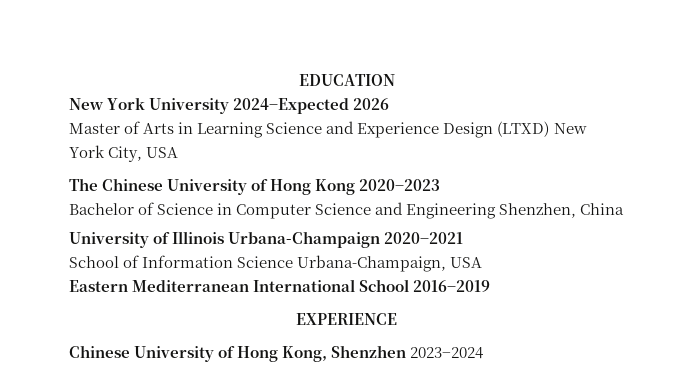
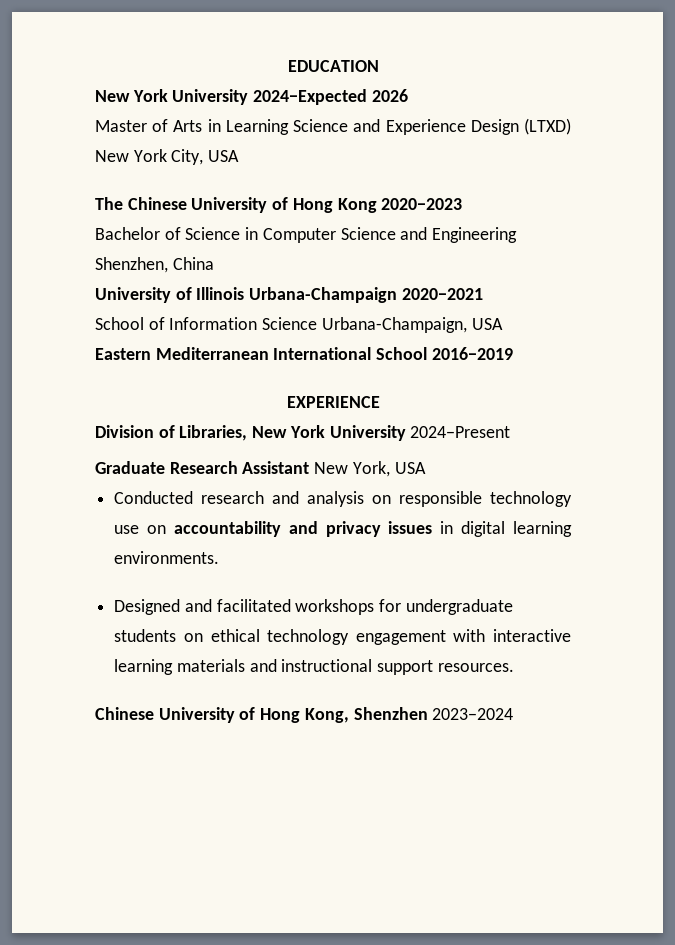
+ Division of Libraries, New York University 2024−Present
+ Graduate Research Assistant New York, USA
+ Conducted research and analysis on responsible technology use on accountability and privacy issues in digital learning environments.
+ Designed and facilitated workshops for undergraduate students on ethical technology engagement with interactive learning materials and instructional support resources.

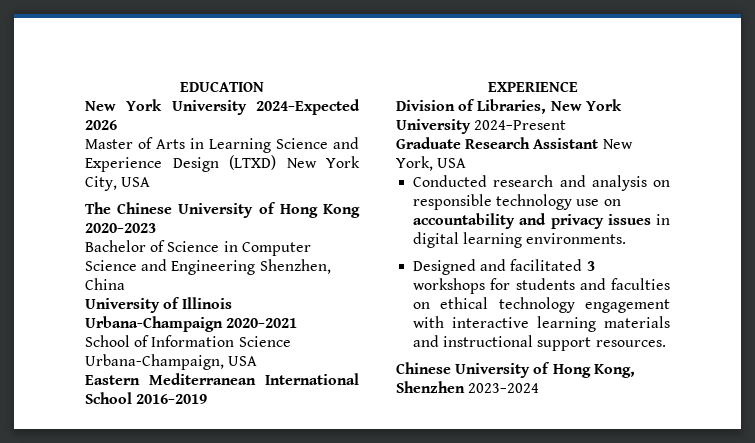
- Designed and facilitated workshops for undergraduate students on ethical technology engagement with interactive learning materials and instructional support resources.
+ Designed and facilitated 3 workshops for students and faculties on ethical technology engagement with interactive learning materials and instructional support resources.

